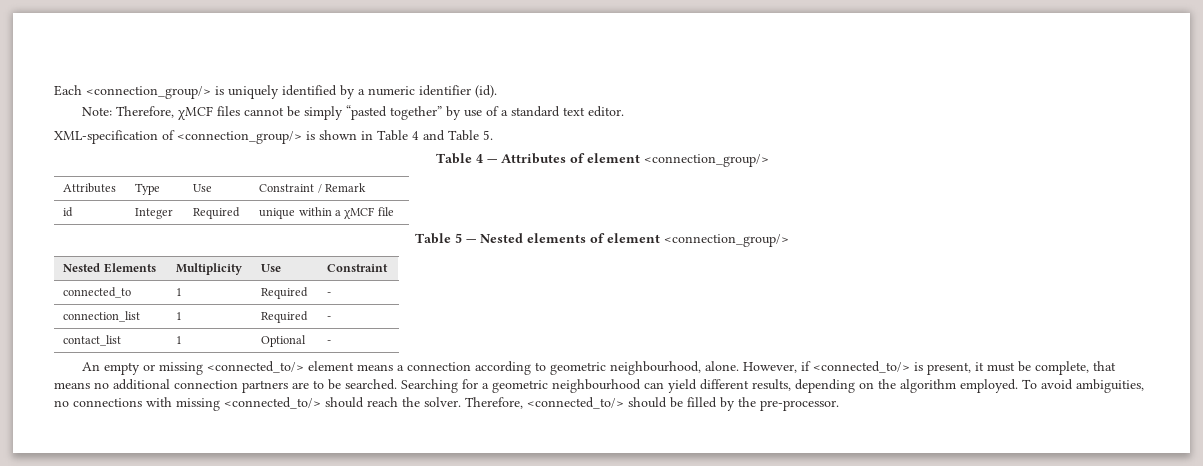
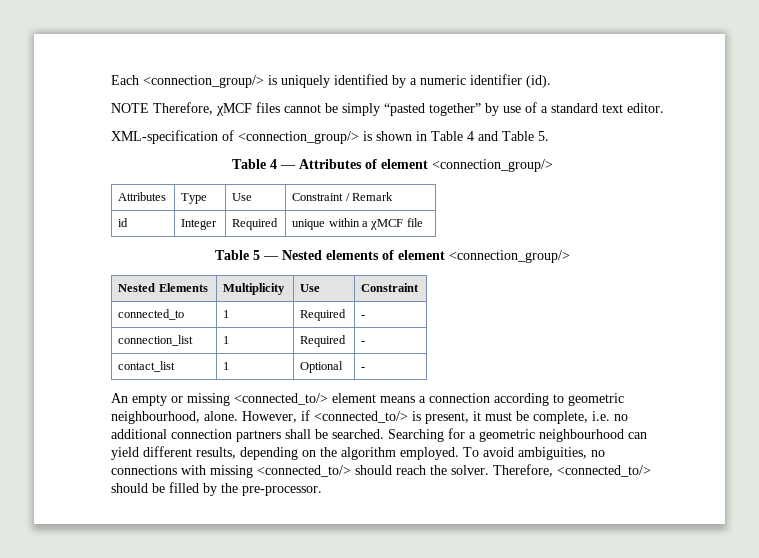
- Note: Therefore, χMCF files cannot be simply “pasted together” by use of a standard text editor.
+ NOTE Therefore, χMCF files cannot be simply “pasted together” by use of a standard text editor.
- However, if <connected_to/> is present, it must be complete, that means no additional connection partners are to be searched.
+ However, if <connected_to/> is present, it must be complete, i.e. no additional connection partners shall be searched.

